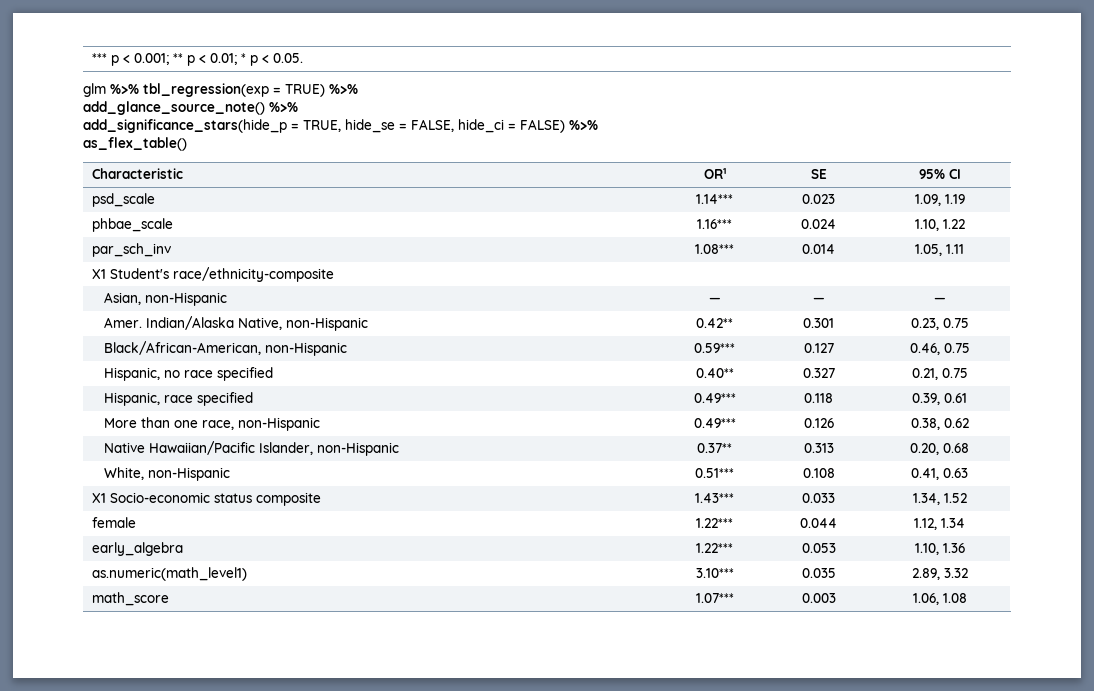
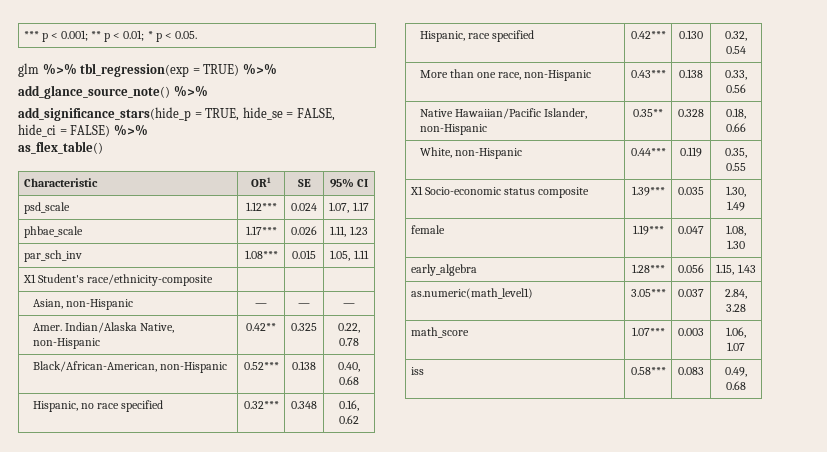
- psd_scale | 1.14*** | 0.023 | 1.09, 1.19
- phbae_scale | 1.16*** | 0.024 | 1.10, 1.22
+ psd_scale | 1.12*** | 0.024 | 1.07, 1.17
+ phbae_scale | 1.17*** | 0.026 | 1.11, 1.23
- par_sch_inv | 1.08*** | 0.014 | 1.05, 1.11
+ par_sch_inv | 1.08*** | 0.015 | 1.05, 1.11
- Amer. Indian/Alaska Native, non-Hispanic | 0.42** | 0.301 | 0.23, 0.75
+ Amer. Indian/Alaska Native, non-Hispanic | 0.42** | 0.325 | 0.22, 0.78
- Black/African-American, non-Hispanic | 0.59*** | 0.127 | 0.46, 0.75
+ Black/African-American, non-Hispanic | 0.52*** | 0.138 | 0.40, 0.68
- Hispanic, no race specified | 0.40** | 0.327 | 0.21, 0.75
+ Hispanic, no race specified | 0.32*** | 0.348 | 0.16, 0.62
- Hispanic, race specified | 0.49*** | 0.118 | 0.39, 0.61
+ Hispanic, race specified | 0.42*** | 0.130 | 0.32, 0.54
- More than one race, non-Hispanic | 0.49*** | 0.126 | 0.38, 0.62
+ More than one race, non-Hispanic | 0.43*** | 0.138 | 0.33, 0.56
- Native Hawaiian/Pacific Islander, non-Hispanic | 0.37** | 0.313 | 0.20, 0.68
- White, non-Hispanic | 0.51*** | 0.108 | 0.41, 0.63
- X1 Socio-economic status composite | 1.43*** | 0.033 | 1.34, 1.52
- female | 1.22*** | 0.044 | 1.12, 1.34
- early_algebra | 1.22*** | 0.053 | 1.10, 1.36
- as.numeric(math_level1) | 3.10*** | 0.035 | 2.89, 3.32
- math_score | 1.07*** | 0.003 | 1.06, 1.08
+ Native Hawaiian/Pacific Islander, non-Hispanic | 0.35** | 0.328 | 0.18, 0.66
+ White, non-Hispanic | 0.44*** | 0.119 | 0.35, 0.55
+ X1 Socio-economic status composite | 1.39*** | 0.035 | 1.30, 1.49
+ female | 1.19*** | 0.047 | 1.08, 1.30
+ early_algebra | 1.28*** | 0.056 | 1.15, 1.43
+ as.numeric(math_level1) | 3.05*** | 0.037 | 2.84, 3.28
+ math_score | 1.07*** | 0.003 | 1.06, 1.07
+ iss | 0.58*** | 0.083 | 0.49, 0.68

